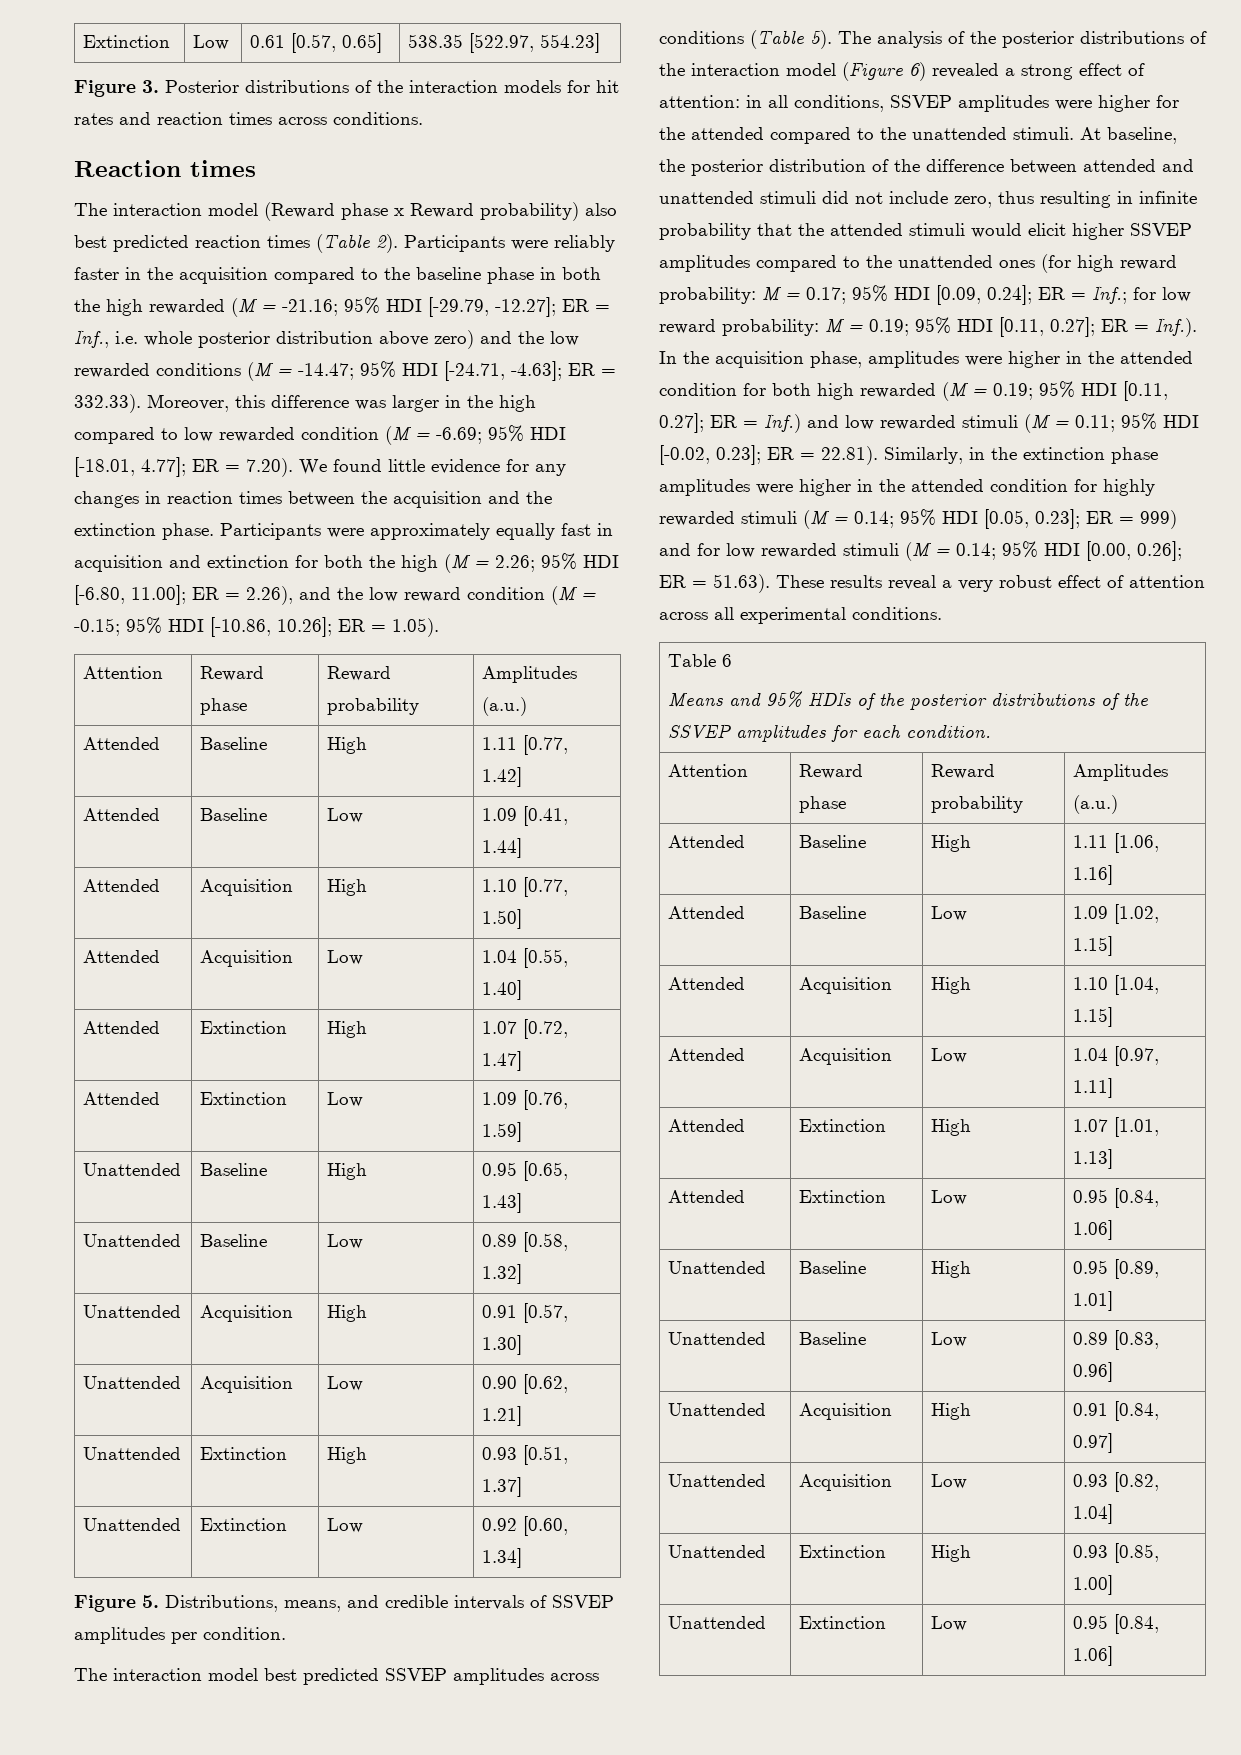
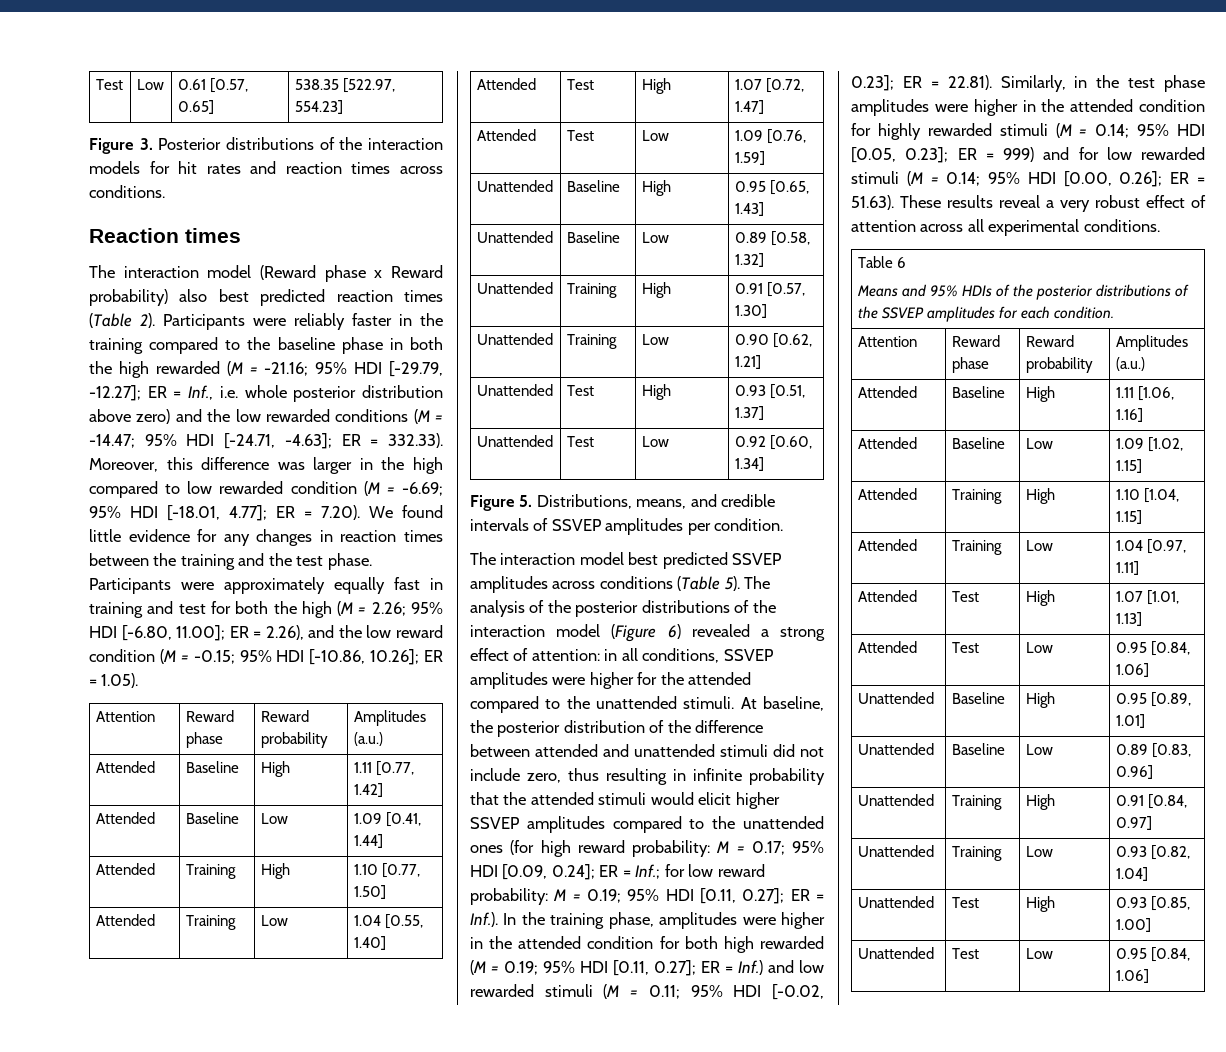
- Extinction | Low | 0.61 [0.57, 0.65] | 538.35 [522.97, 554.23]
+ Test | Low | 0.61 [0.57, 0.65] | 538.35 [522.97, 554.23]
- Participants were reliably faster in the acquisition compared to the baseline phase in both the high rewarded (M = -21.16;
+ Participants were reliably faster in the training compared to the baseline phase in both the high rewarded (M = -21.16;
- ER = 7.20). We found little evidence for any changes in reaction times between the acquisition and the extinction phase.
+ ER = 7.20). We found little evidence for any changes in reaction times between the training and the test phase.
- Participants were approximately equally fast in acquisition and extinction for both the high (M = 2.26; 95% HDI [-6.80, 11.00]; ER = 2.26), and the low reward condition (M = -0.15; 95% HDI [-10.86, 10.26]; ER = 1.05).
+ Participants were approximately equally fast in training and test for both the high (M = 2.26; 95% HDI [-6.80, 11.00]; ER = 2.26), and the low reward condition (M = -0.15; 95% HDI [-10.86, 10.26]; ER = 1.05).
- Attended | Acquisition | High | 1.10 [0.77, 1.50]
+ Attended | Training | High | 1.10 [0.77, 1.50]
- Attended | Acquisition | Low | 1.04 [0.55, 1.40]
+ Attended | Training | Low | 1.04 [0.55, 1.40]
- Attended | Extinction | High | 1.07 [0.72, 1.47]
+ Attended | Test | High | 1.07 [0.72, 1.47]
- Attended | Extinction | Low | 1.09 [0.76, 1.59]
+ Attended | Test | Low | 1.09 [0.76, 1.59]
- Unattended | Acquisition | High | 0.91 [0.57, 1.30]
+ Unattended | Training | High | 0.91 [0.57, 1.30]
- Unattended | Acquisition | Low | 0.90 [0.62, 1.21]
+ Unattended | Training | Low | 0.90 [0.62, 1.21]
- Unattended | Extinction | High | 0.93 [0.51, 1.37]
+ Unattended | Test | High | 0.93 [0.51, 1.37]
- Unattended | Extinction | Low | 0.92 [0.60, 1.34]
+ Unattended | Test | Low | 0.92 [0.60, 1.34]
- ER = Inf.). In the acquisition phase, amplitudes were higher in the attended condition for both high rewarded (M = 0.19;
+ ER = Inf.). In the training phase, amplitudes were higher in the attended condition for both high rewarded (M = 0.19;
- ER = 22.81). Similarly, in the extinction phase amplitudes were higher in the attended condition for highly rewarded stimuli (M = 0.14;
+ ER = 22.81). Similarly, in the test phase amplitudes were higher in the attended condition for highly rewarded stimuli (M = 0.14;
- Attended | Acquisition | High | 1.10 [1.04, 1.15]
+ Attended | Training | High | 1.10 [1.04, 1.15]
- Attended | Acquisition | Low | 1.04 [0.97, 1.11]
+ Attended | Training | Low | 1.04 [0.97, 1.11]
- Attended | Extinction | High | 1.07 [1.01, 1.13]
+ Attended | Test | High | 1.07 [1.01, 1.13]
- Attended | Extinction | Low | 0.95 [0.84, 1.06]
+ Attended | Test | Low | 0.95 [0.84, 1.06]
- Unattended | Acquisition | High | 0.91 [0.84, 0.97]
+ Unattended | Training | High | 0.91 [0.84, 0.97]
- Unattended | Acquisition | Low | 0.93 [0.82, 1.04]
+ Unattended | Training | Low | 0.93 [0.82, 1.04]
- Unattended | Extinction | High | 0.93 [0.85, 1.00]
+ Unattended | Test | High | 0.93 [0.85, 1.00]
- Unattended | Extinction | Low | 0.95 [0.84, 1.06]
+ Unattended | Test | Low | 0.95 [0.84, 1.06]

